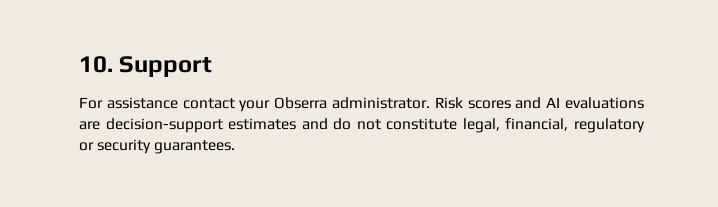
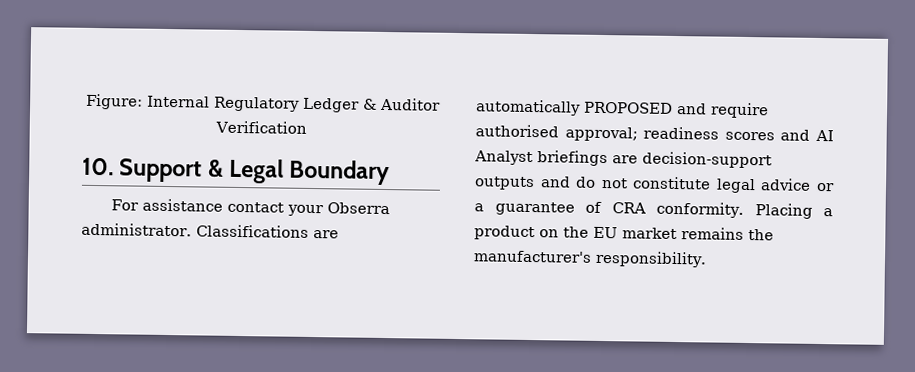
+ Figure: Internal Regulatory Ledger & Auditor Verification
- 10. Support
+ 10. Support & Legal Boundary
- Risk scores and AI evaluations are decision-support estimates and do not constitute legal, financial, regulatory or security guarantees.
+ Classifications are automatically PROPOSED and require authorised approval; readiness scores and AI Analyst briefings are decision-support outputs and do not constitute legal advice or a guarantee of CRA conformity. Placing a product on the EU market remains the manufacturer's responsibility.

